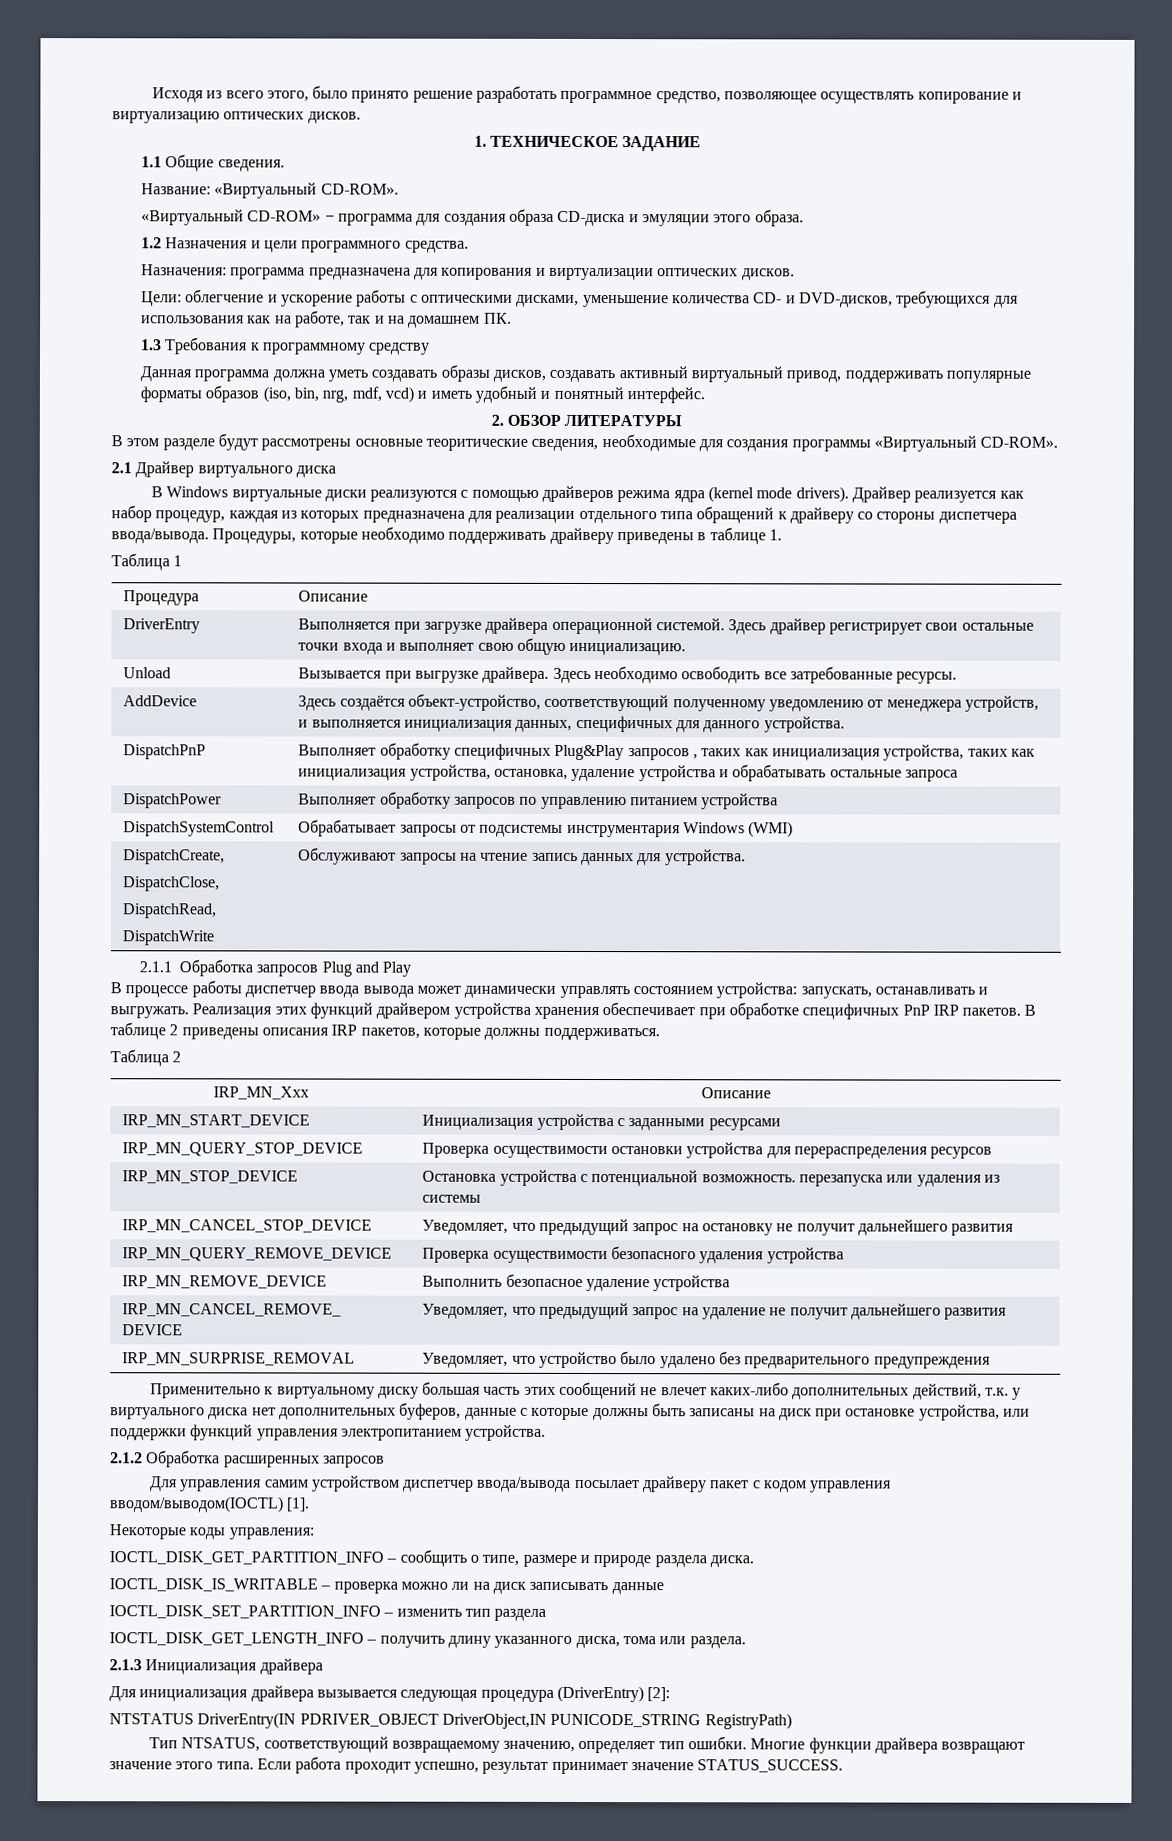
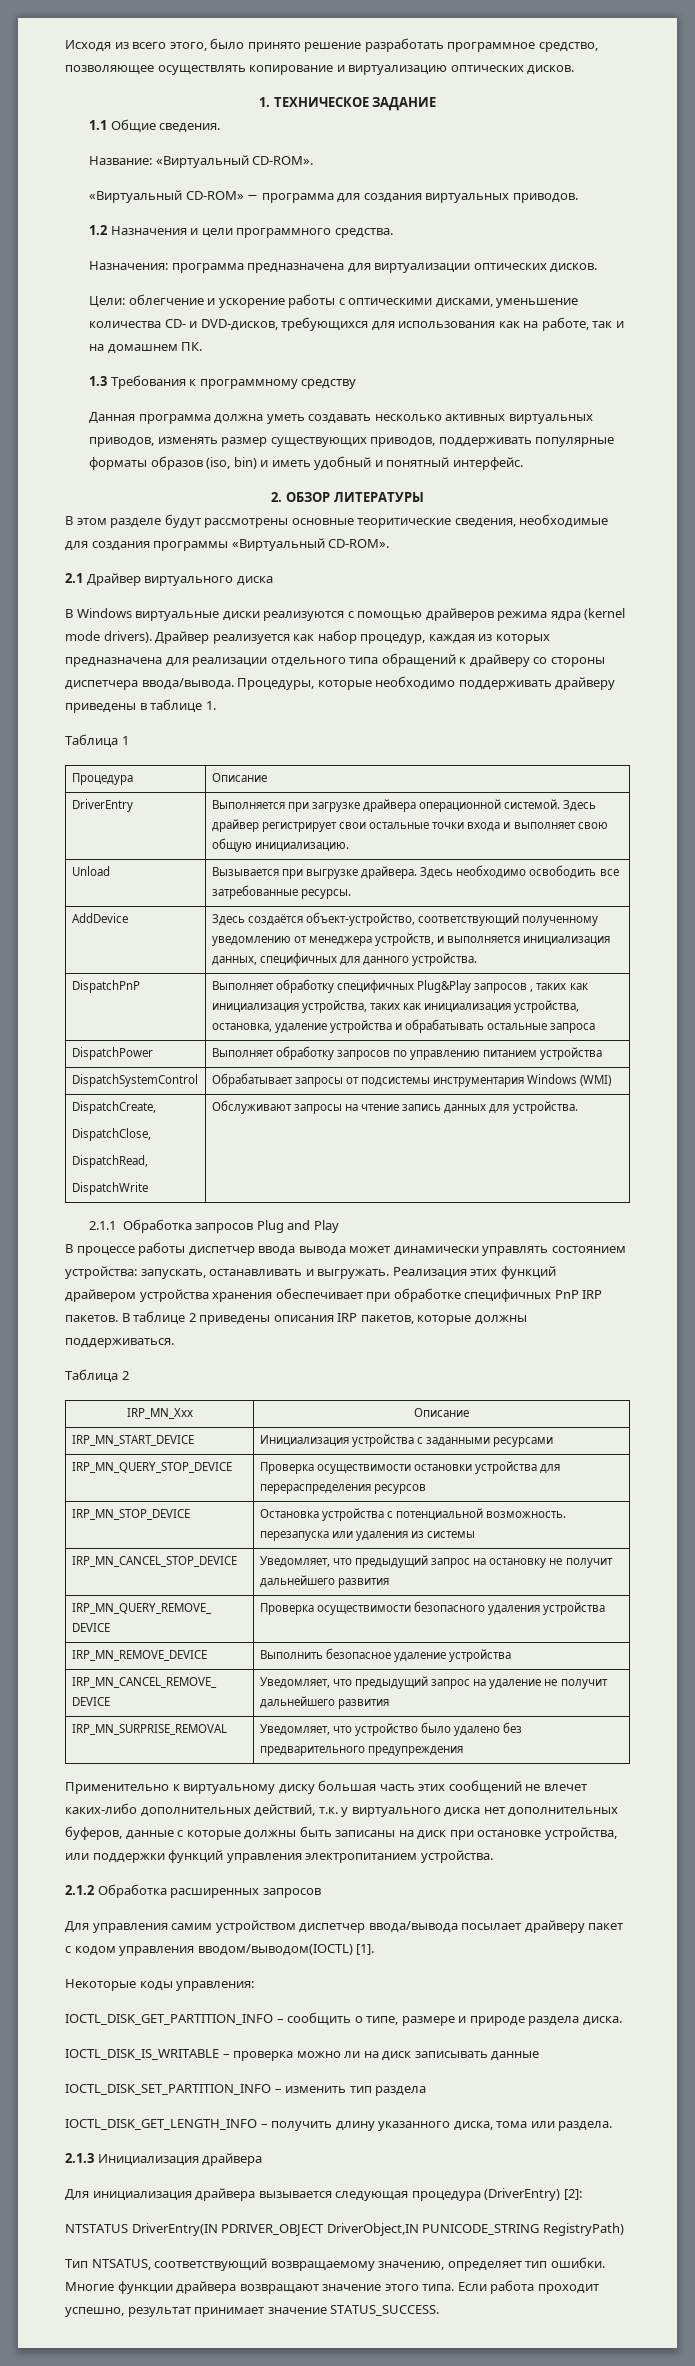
- «Виртуальный CD-ROM» − программа для создания образа CD-диска и эмуляции этого образа.
+ «Виртуальный CD-ROM» − программа для создания виртуальных приводов.
- Назначения: программа предназначена для копирования и виртуализации оптических дисков.
+ Назначения: программа предназначена для виртуализации оптических дисков.
- Данная программа должна уметь создавать образы дисков, создавать активный виртуальный привод, поддерживать популярные форматы образов (iso, bin, nrg, mdf, vcd) и иметь удобный и понятный интерфейс.
+ Данная программа должна уметь создавать несколько активных виртуальных приводов, изменять размер существующих приводов, поддерживать популярные форматы образов (iso, bin) и иметь удобный и понятный интерфейс.

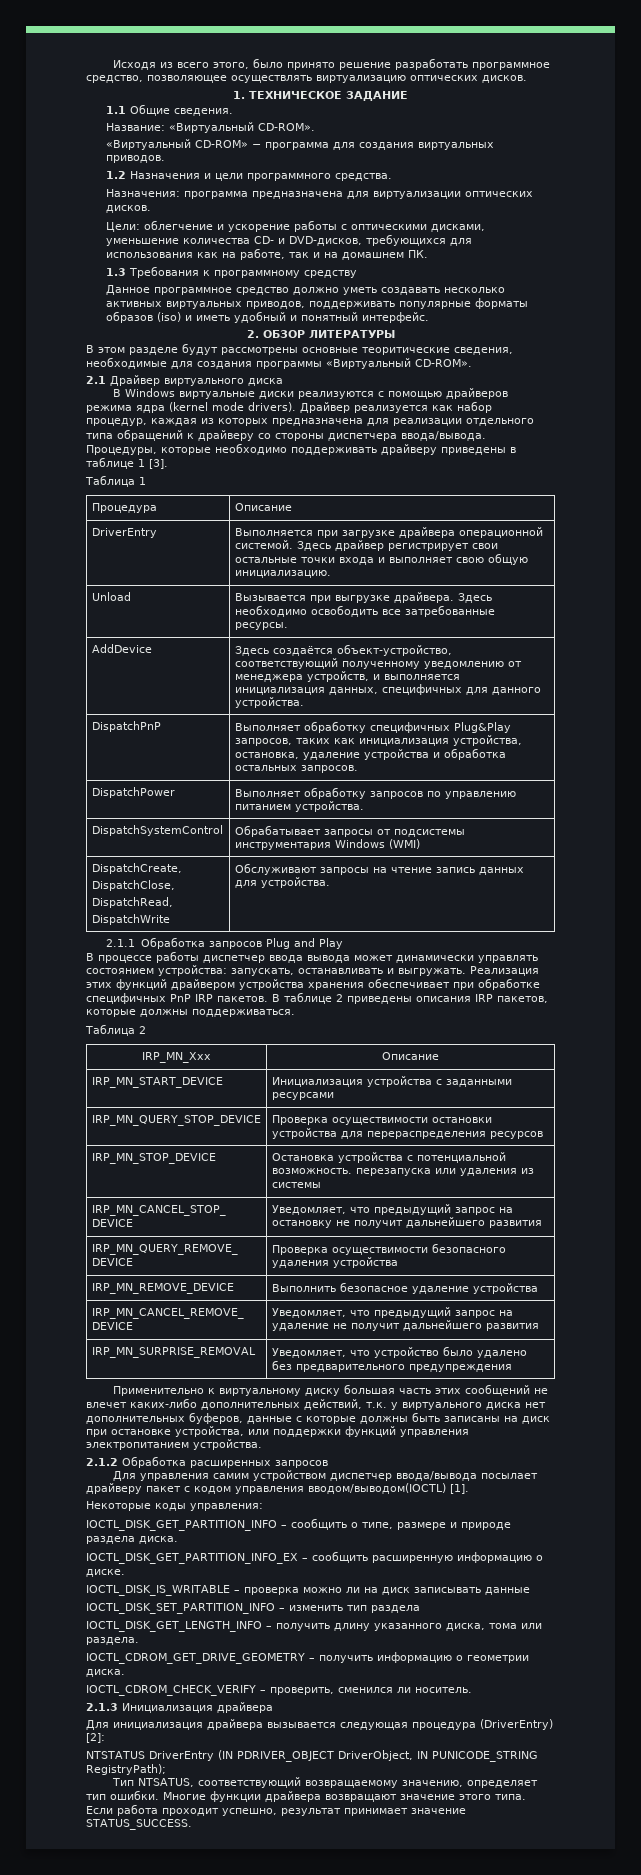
- Исходя из всего этого, было принято решение разработать программное средство, позволяющее осуществлять копирование и виртуализацию оптических дисков.
+ Исходя из всего этого, было принято решение разработать программное средство, позволяющее осуществлять виртуализацию оптических дисков.
- Данная программа должна уметь создавать несколько активных виртуальных приводов, изменять размер существующих приводов, поддерживать популярные форматы образов (iso, bin) и иметь удобный и понятный интерфейс.
+ Данное программное средство должно уметь создавать несколько активных виртуальных приводов, поддерживать популярные форматы образов (iso) и иметь удобный и понятный интерфейс.
- Процедуры, которые необходимо поддерживать драйверу приведены в таблице 1.
+ Процедуры, которые необходимо поддерживать драйверу приведены в таблице 1 [3].
- DispatchPnP | Выполняет обработку специфичных Plug&Play запросов , таких как инициализация устройства, таких как инициализация устройства, остановка, удаление устройства и обрабатывать остальные запроса
+ DispatchPnP | Выполняет обработку специфичных Plug&Play запросов, таких как инициализация устройства, остановка, удаление устройства и обработка остальных запросов.
- DispatchPower | Выполняет обработку запросов по управлению питанием устройства
+ DispatchPower | Выполняет обработку запросов по управлению питанием устройства.
+ IOCTL_DISK_GET_PARTITION_INFO_EX – сообщить расширенную информацию о диске.
+ IOCTL_CDROM_GET_DRIVE_GEOMETRY – получить информацию о геометрии диска.
+ IOCTL_CDROM_CHECK_VERIFY – проверить, сменился ли носитель.
- NTSTATUS DriverEntry(IN PDRIVER_OBJECT DriverObject,IN PUNICODE_STRING RegistryPath)
+ NTSTATUS DriverEntry (IN PDRIVER_OBJECT DriverObject, IN PUNICODE_STRING RegistryPath);

